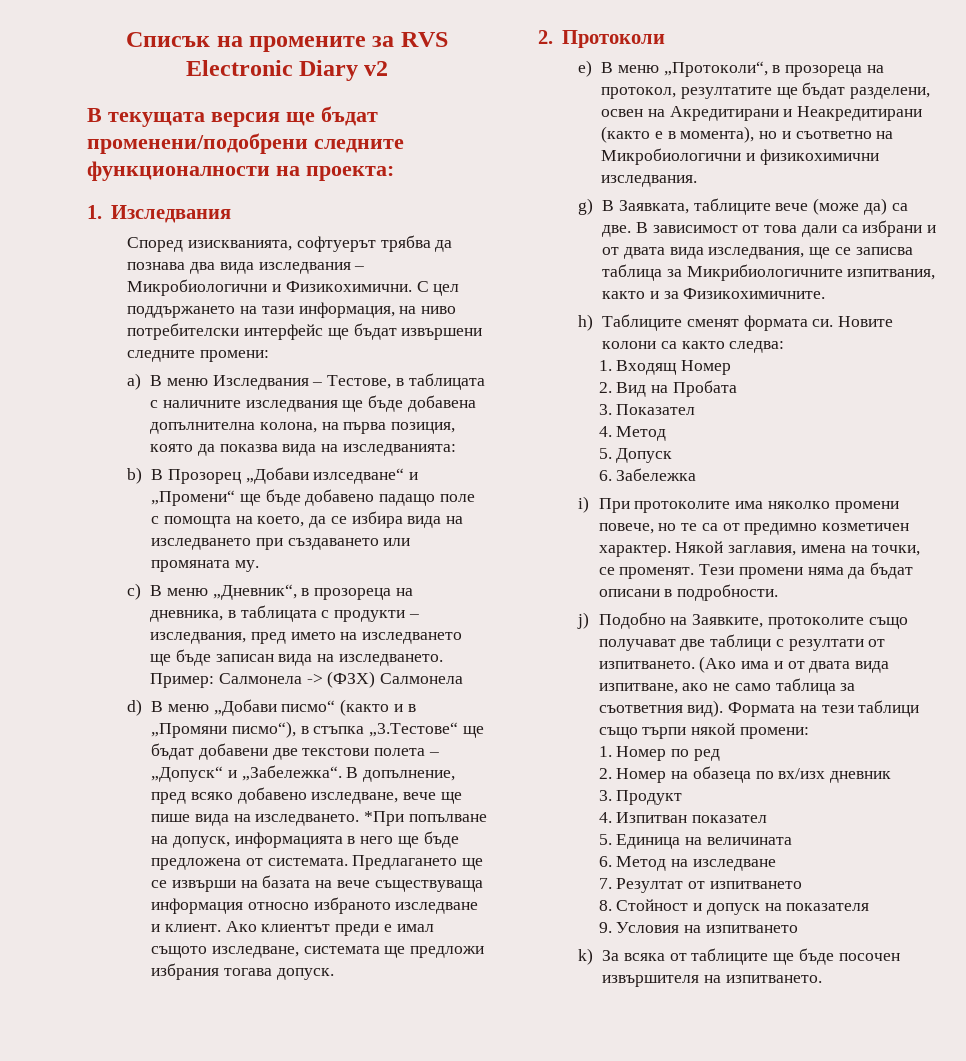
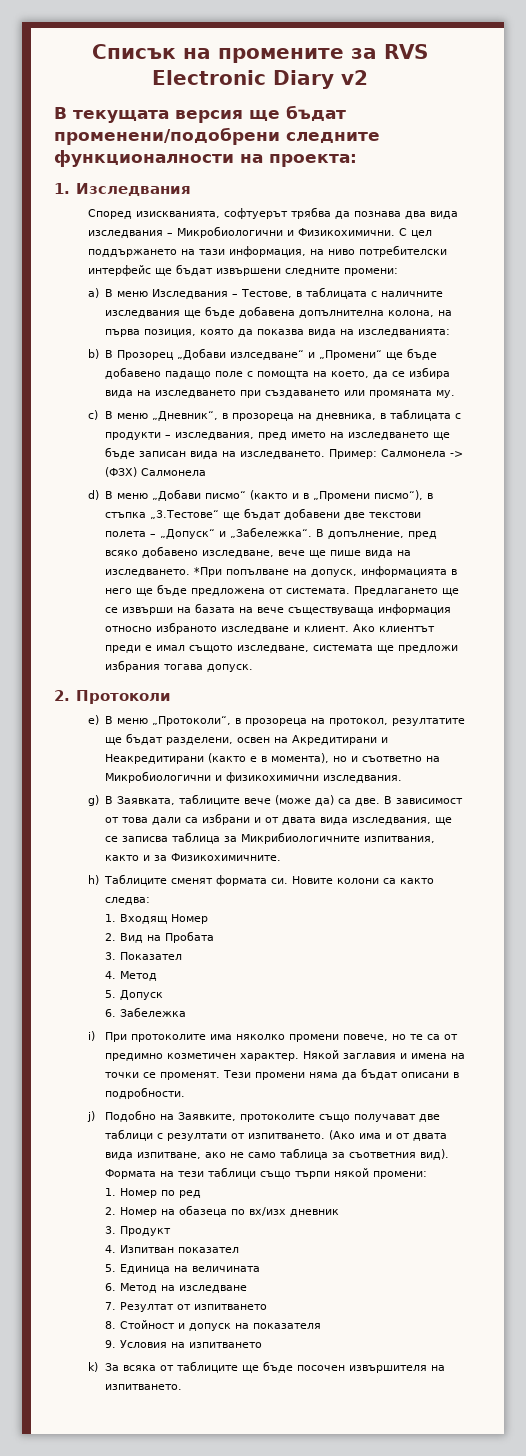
- d) В меню „Добави писмо“ (както и в „Промяни писмо“), в стъпка „3.Тестове“ ще бъдат добавени две текстови полета – „Допуск“ и „Забележка“.
+ d) В меню „Добави писмо“ (както и в „Промени писмо“), в стъпка „3.Тестове“ ще бъдат добавени две текстови полета – „Допуск“ и „Забележка“.
- Някой заглавия, имена на точки, се променят.
+ Някой заглавия и имена на точки се променят.

